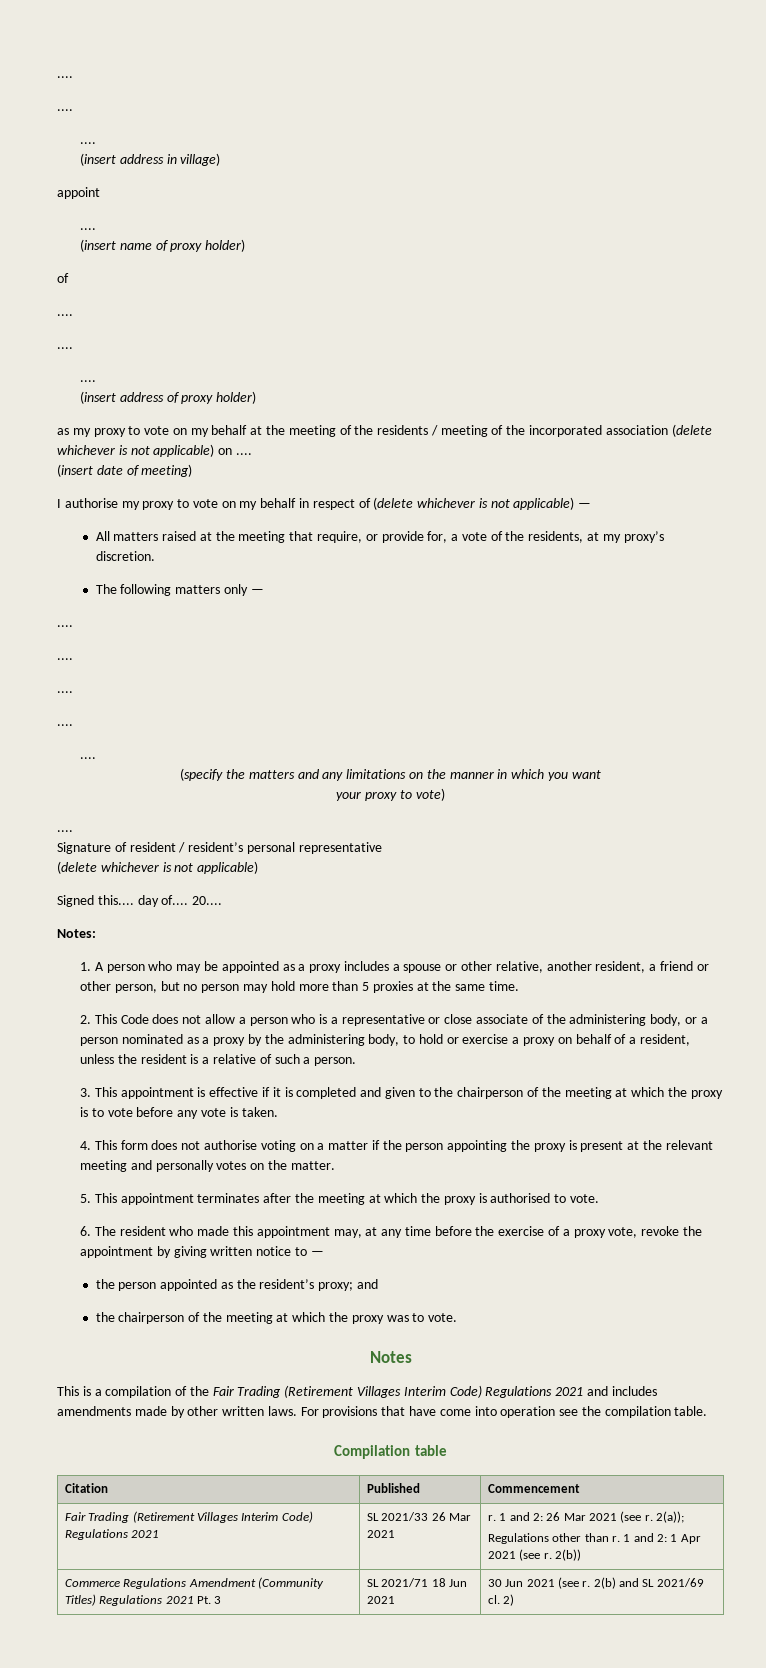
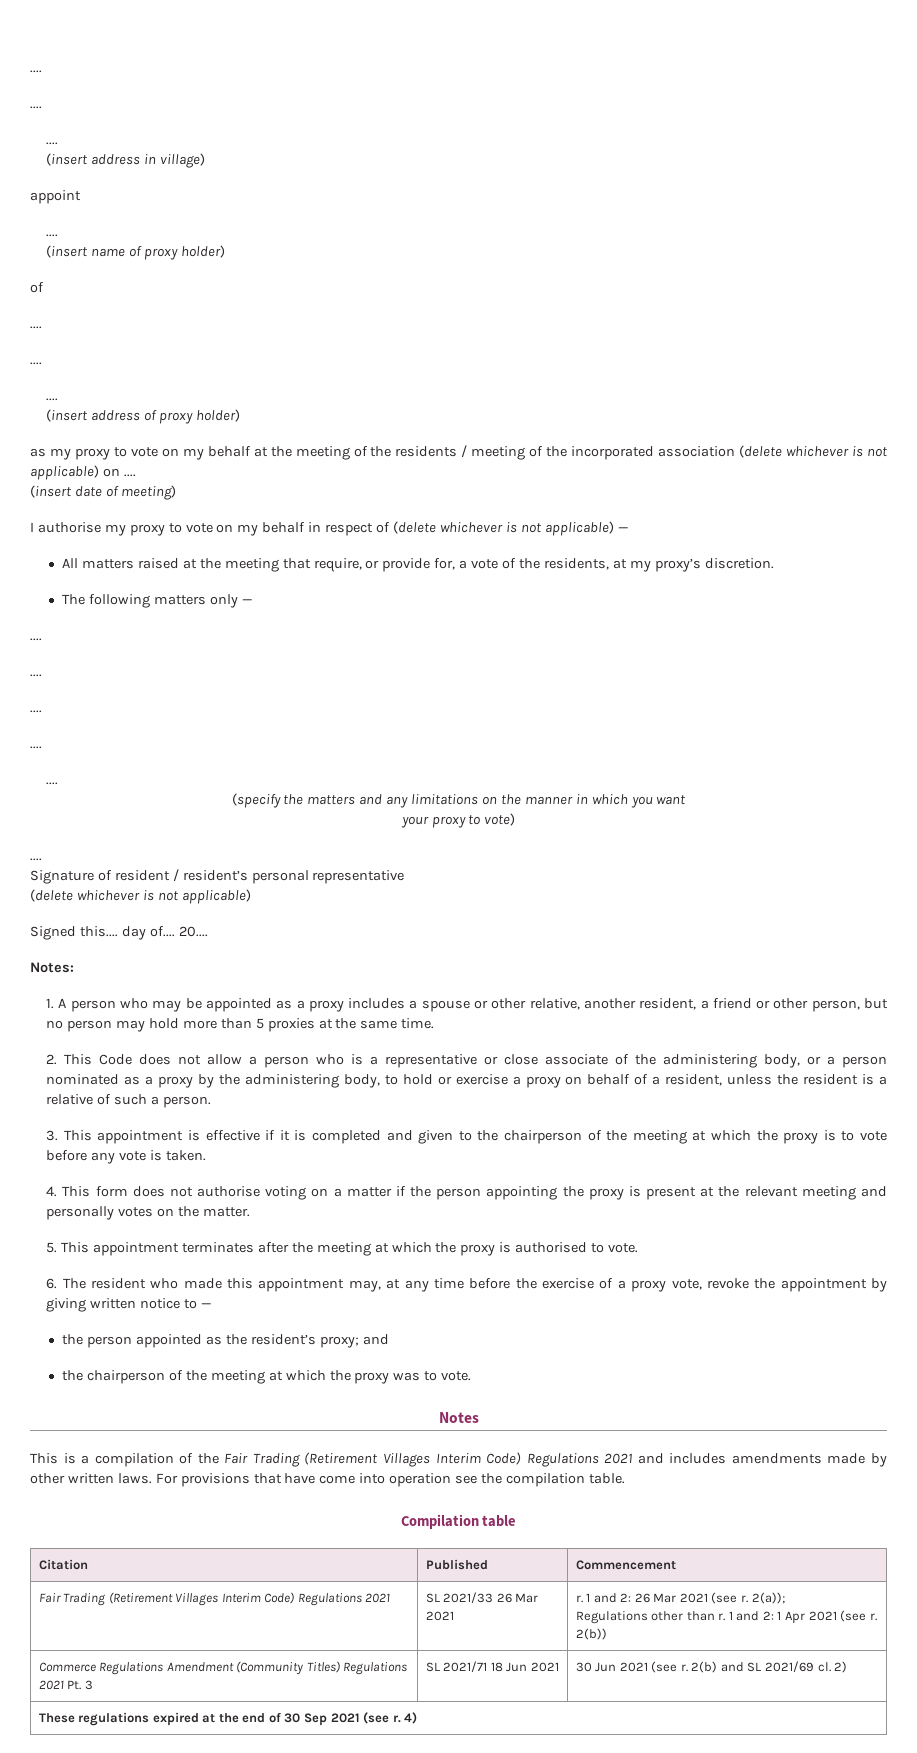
+ These regulations expired at the end of 30 Sep 2021 (see r. 4)

